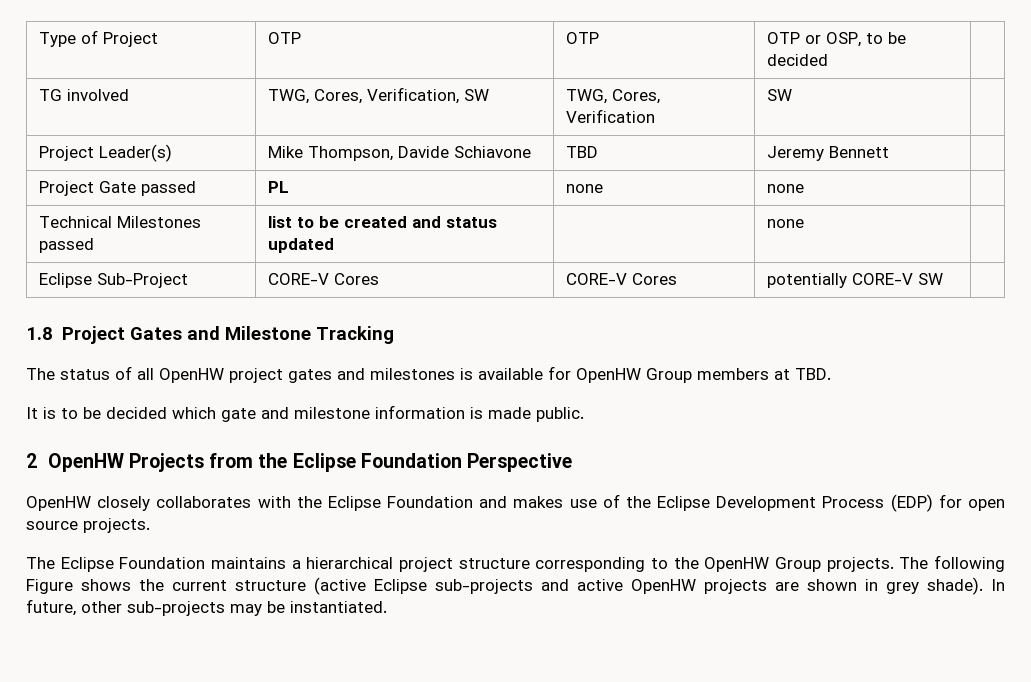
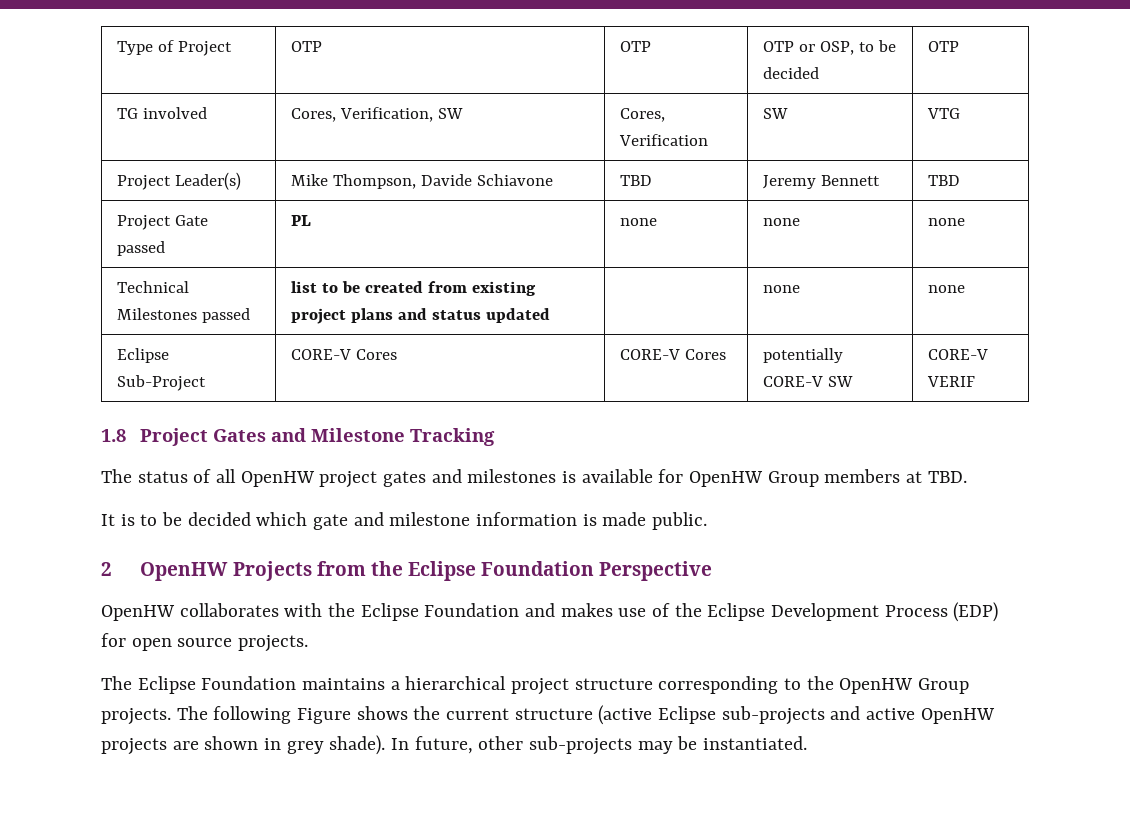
- Type of Project | OTP | OTP | OTP or OSP, to be decided |
+ Type of Project | OTP | OTP | OTP or OSP, to be decided | OTP
- TG involved | TWG, Cores, Verification, SW | TWG, Cores, Verification | SW |
+ TG involved | Cores, Verification, SW | Cores, Verification | SW | VTG
- Project Leader(s) | Mike Thompson, Davide Schiavone | TBD | Jeremy Bennett |
+ Project Leader(s) | Mike Thompson, Davide Schiavone | TBD | Jeremy Bennett | TBD
- Project Gate passed | PL | none | none |
+ Project Gate passed | PL | none | none | none
- Technical Milestones passed | list to be created and status updated | | none |
+ Technical Milestones passed | list to be created from existing project plans and status updated | | none | none
- Eclipse Sub-Project | CORE-V Cores | CORE-V Cores | potentially CORE-V SW |
+ Eclipse Sub-Project | CORE-V Cores | CORE-V Cores | potentially CORE-V SW | CORE-V VERIF
- OpenHW closely collaborates with the Eclipse Foundation and makes use of the Eclipse Development Process (EDP) for open source projects.
+ OpenHW collaborates with the Eclipse Foundation and makes use of the Eclipse Development Process (EDP) for open source projects.

